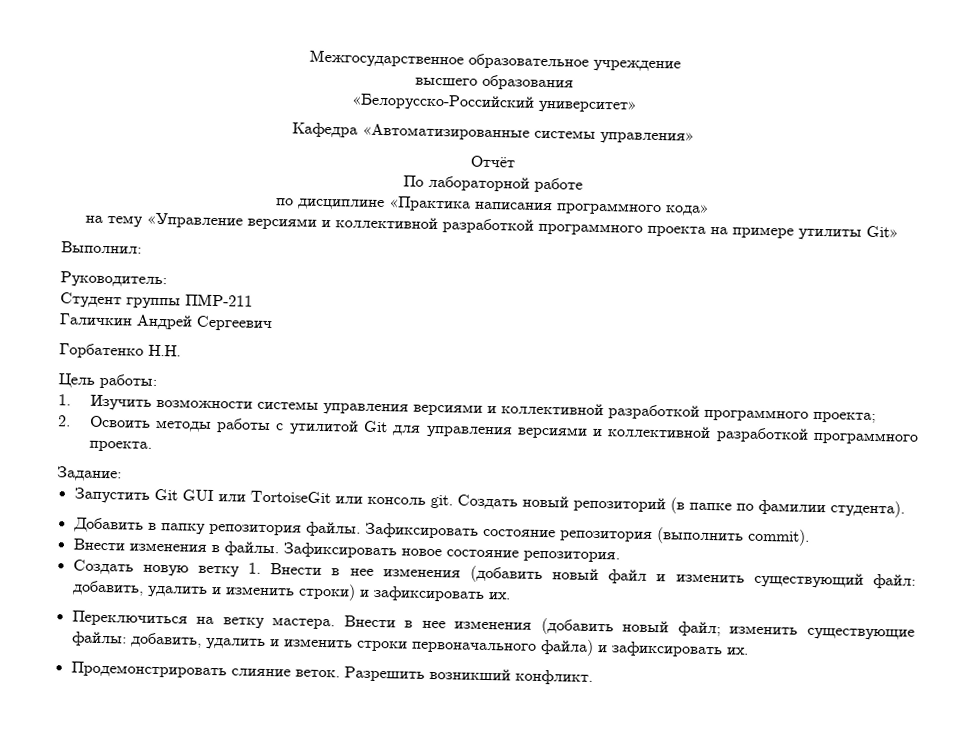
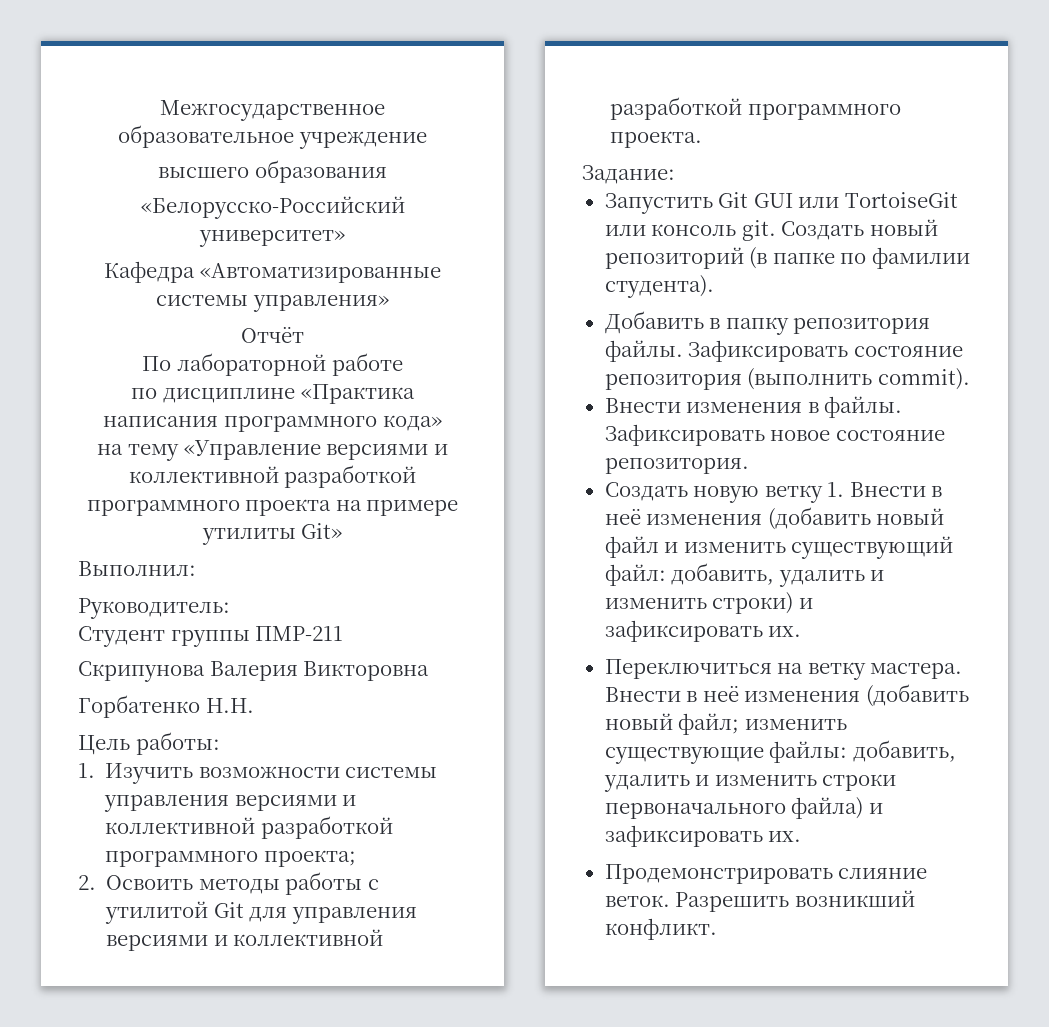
- Галичкин Андрей Сергеевич
+ Скрипунова Валерия Викторовна
- Создать новую ветку 1. Внести в нее изменения (добавить новый файл и изменить существующий файл: добавить, удалить и изменить строки) и зафиксировать их.
+ Создать новую ветку 1. Внести в неё изменения (добавить новый файл и изменить существующий файл: добавить, удалить и изменить строки) и зафиксировать их.
- Внести в нее изменения (добавить новый файл; изменить существующие файлы: добавить, удалить и изменить строки первоначального файла) и зафиксировать их.
+ Внести в неё изменения (добавить новый файл; изменить существующие файлы: добавить, удалить и изменить строки первоначального файла) и зафиксировать их.

